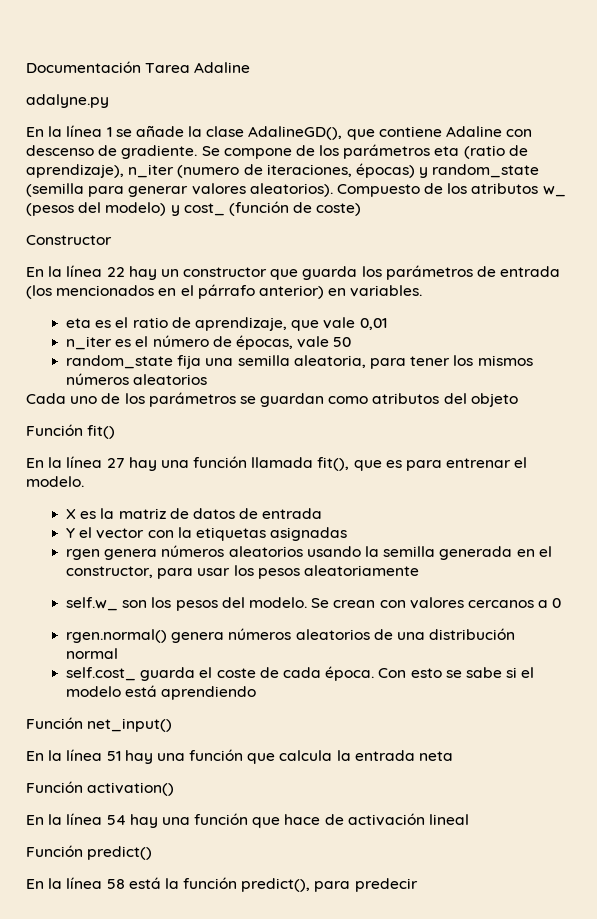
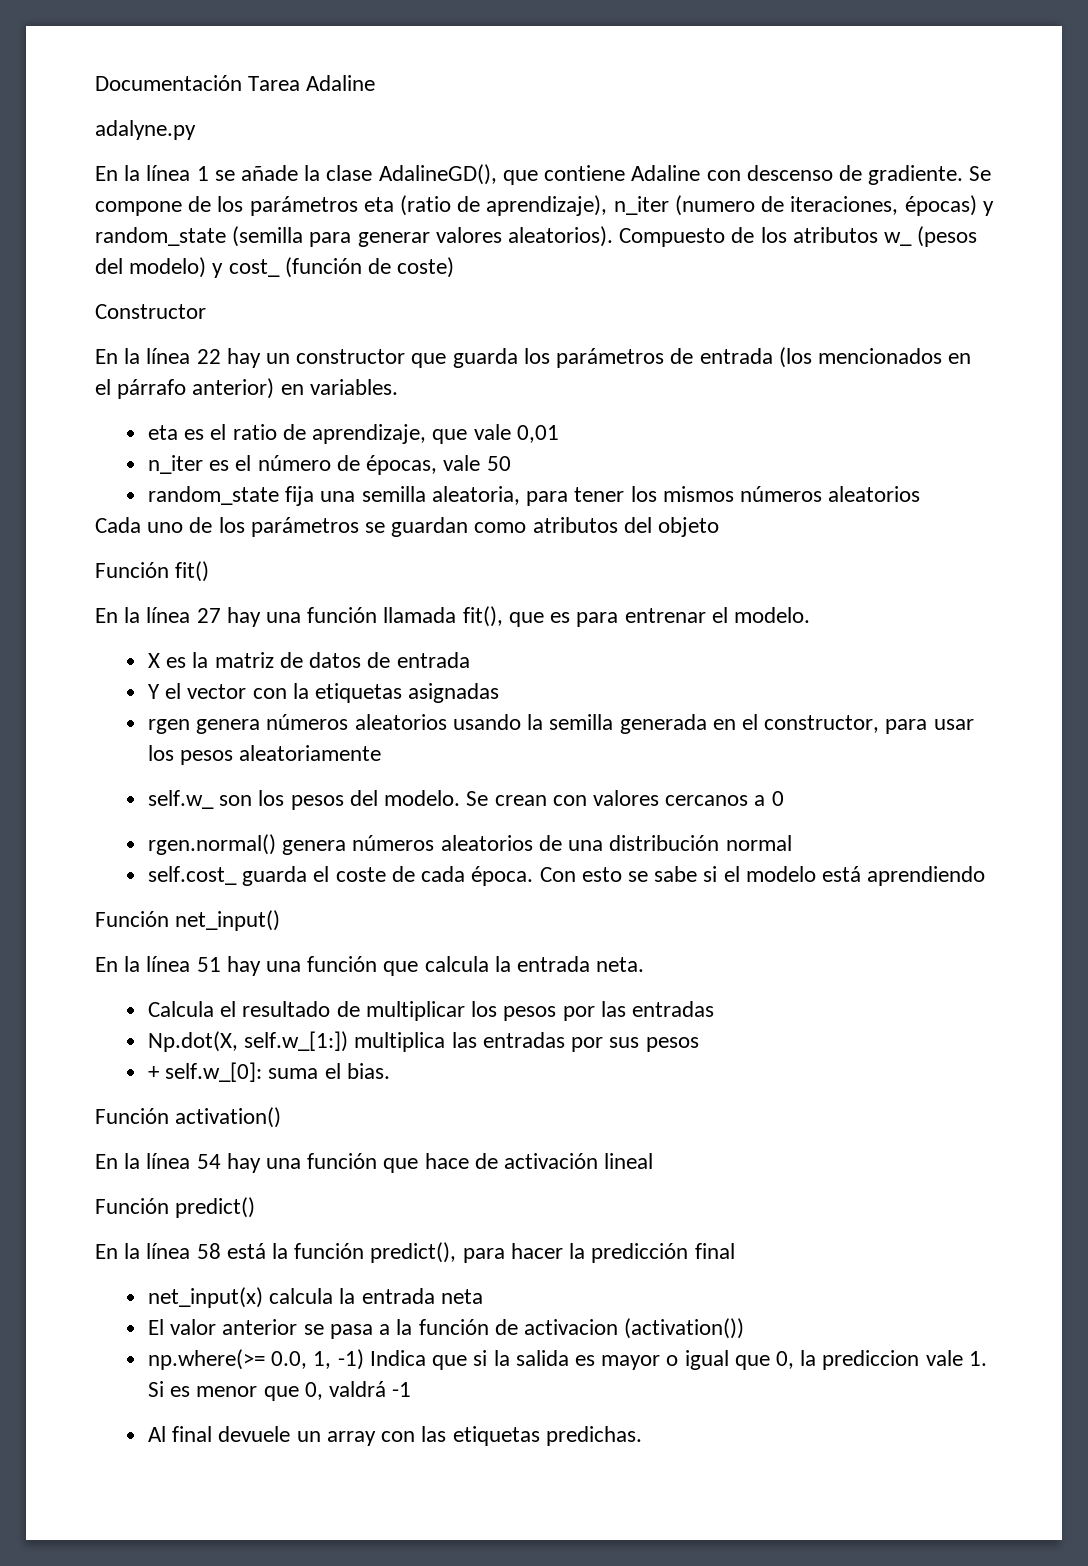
- En la línea 51 hay una función que calcula la entrada neta
+ En la línea 51 hay una función que calcula la entrada neta.
+ Calcula el resultado de multiplicar los pesos por las entradas
+ Np.dot(X, self.w_[1:]) multiplica las entradas por sus pesos
+ + self.w_[0]: suma el bias.
- En la línea 58 está la función predict(), para predecir
+ En la línea 58 está la función predict(), para hacer la predicción final
+ net_input(x) calcula la entrada neta
+ El valor anterior se pasa a la función de activacion (activation())
+ np.where(>= 0.0, 1, -1) Indica que si la salida es mayor o igual que 0, la prediccion vale 1. Si es menor que 0, valdrá -1
+ Al final devuele un array con las etiquetas predichas.

